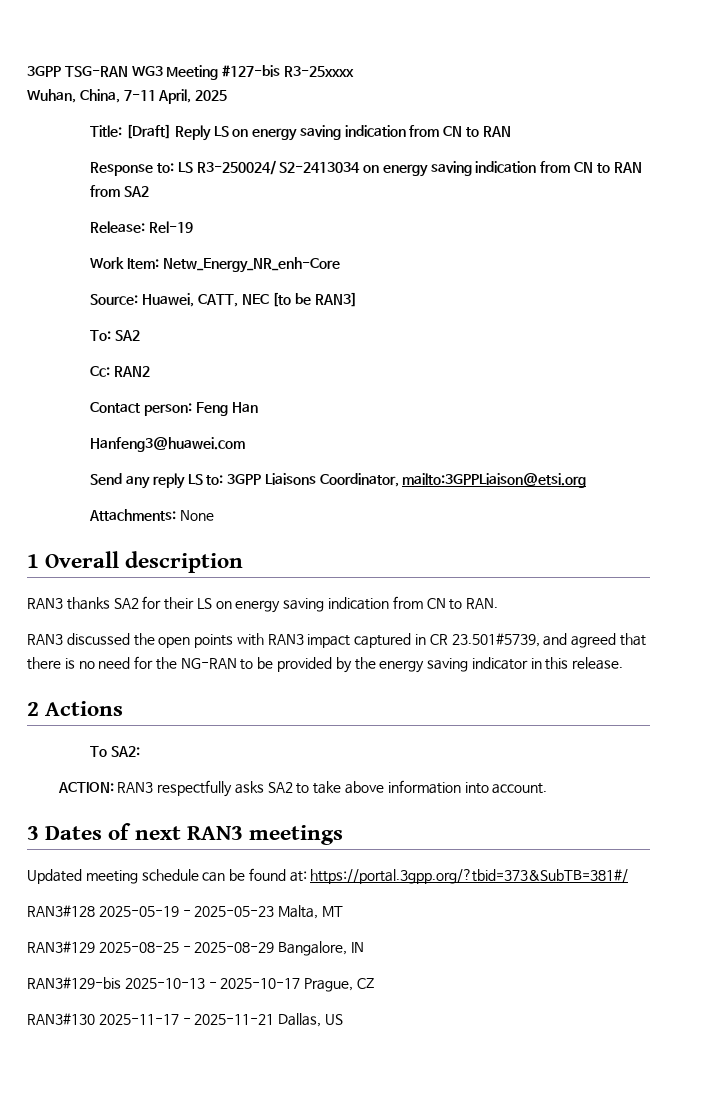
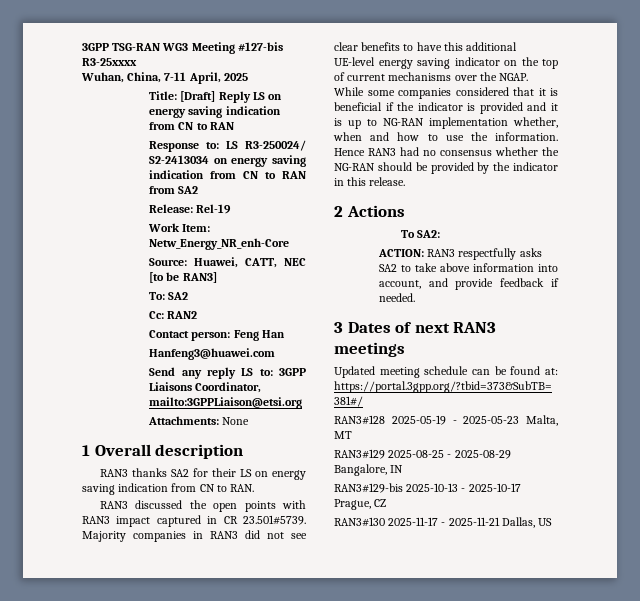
- RAN3 discussed the open points with RAN3 impact captured in CR 23.501#5739, and agreed that there is no need for the NG-RAN to be provided by the energy saving indicator in this release.
+ RAN3 discussed the open points with RAN3 impact captured in CR 23.501#5739. Majority companies in RAN3 did not see clear benefits to have this additional UE-level energy saving indicator on the top of current mechanisms over the NGAP. While some companies considered that it is beneficial if the indicator is provided and it is up to NG-RAN implementation whether, when and how to use the information. Hence RAN3 had no consensus whether the NG-RAN should be provided by the indicator in this release.
- ACTION: RAN3 respectfully asks SA2 to take above information into account.
+ ACTION: RAN3 respectfully asks SA2 to take above information into account, and provide feedback if needed.

